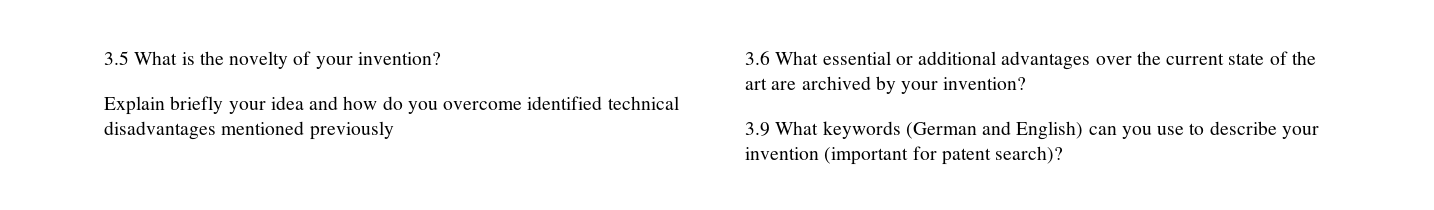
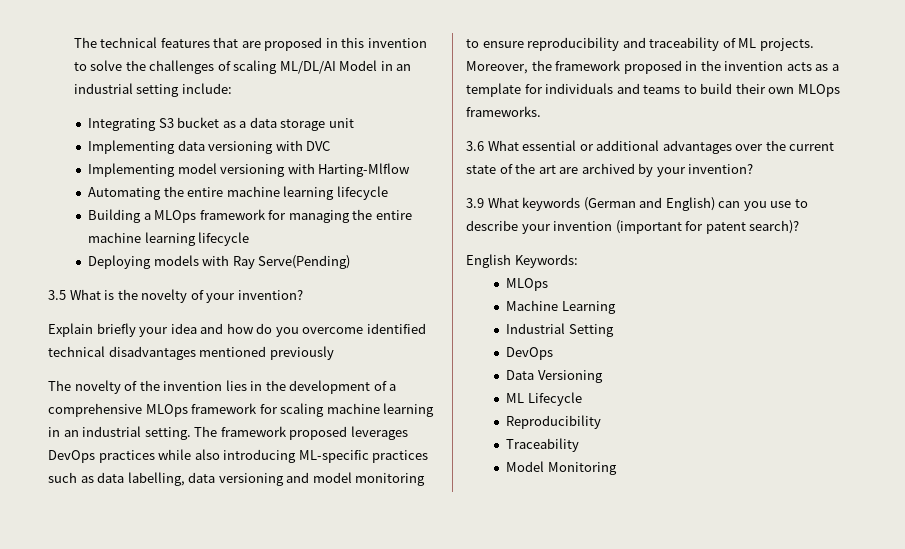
+ The technical features that are proposed in this invention to solve the challenges of scaling ML/DL/AI Model in an industrial setting include:
+ Integrating S3 bucket as a data storage unit
+ Implementing data versioning with DVC
+ Implementing model versioning with Harting-Mlflow
+ Automating the entire machine learning lifecycle
+ Building a MLOps framework for managing the entire machine learning lifecycle
+ Deploying models with Ray Serve(Pending)
+ The novelty of the invention lies in the development of a comprehensive MLOps framework for scaling machine learning in an industrial setting. The framework proposed leverages DevOps practices while also introducing ML-specific practices such as data labelling, data versioning and model monitoring to ensure reproducibility and traceability of ML projects. Moreover, the framework proposed in the invention acts as a template for individuals and teams to build their own MLOps frameworks.
+ English Keywords:
+ MLOps
+ Machine Learning
+ Industrial Setting
+ DevOps
+ Data Versioning
+ ML Lifecycle
+ Reproducibility
+ Traceability
+ Model Monitoring

